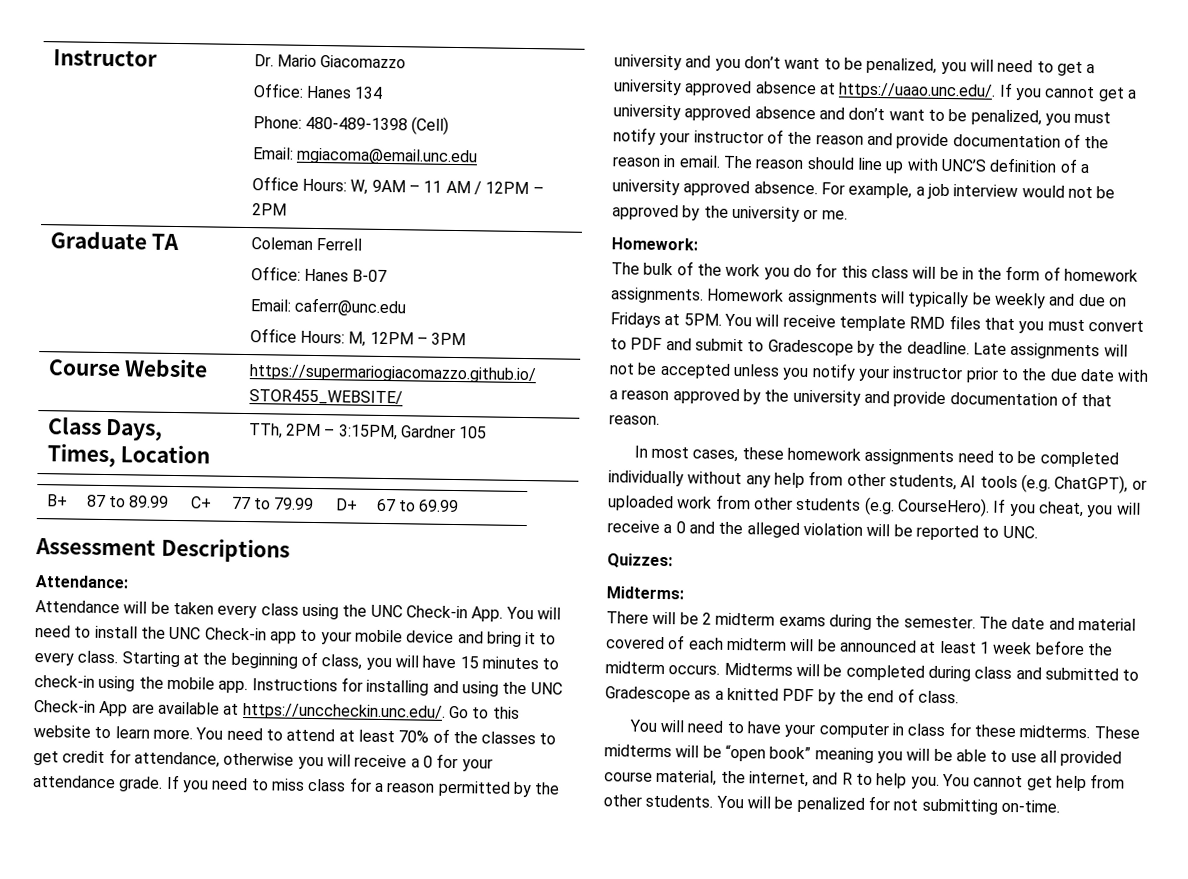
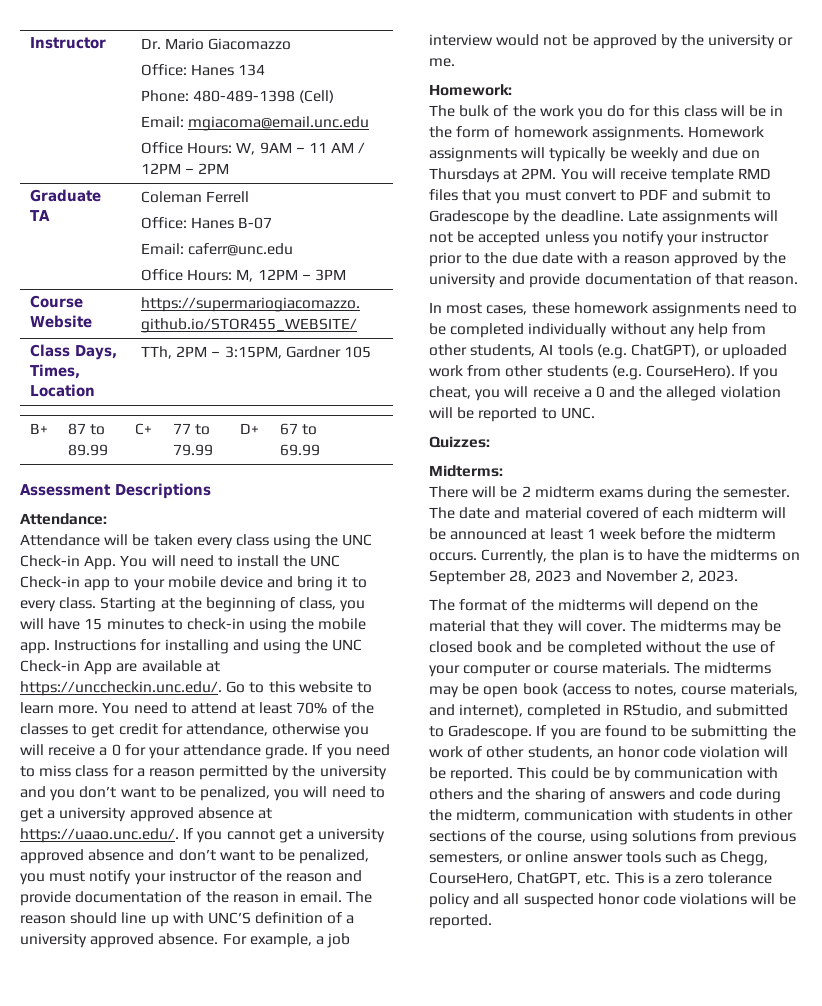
- Homework assignments will typically be weekly and due on Fridays at 5PM.
+ Homework assignments will typically be weekly and due on Thursdays at 2PM.
- Midterms will be completed during class and submitted to Gradescope as a knitted PDF by the end of class.
- You will need to have your computer in class for these midterms. These midterms will be “open book” meaning you will be able to use all provided course material, the internet, and R to help you. You cannot get help from other students. You will be penalized for not submitting on-time.
+ Currently, the plan is to have the midterms on September 28, 2023 and November 2, 2023.
+ The format of the midterms will depend on the material that they will cover. The midterms may be closed book and be completed without the use of your computer or course materials. The midterms may be open book (access to notes, course materials, and internet), completed in RStudio, and submitted to Gradescope. If you are found to be submitting the work of other students, an honor code violation will be reported. This could be by communication with others and the sharing of answers and code during the midterm, communication with students in other sections of the course, using solutions from previous semesters, or online answer tools such as Chegg, CourseHero, ChatGPT, etc. This is a zero tolerance policy and all suspected honor code violations will be reported.

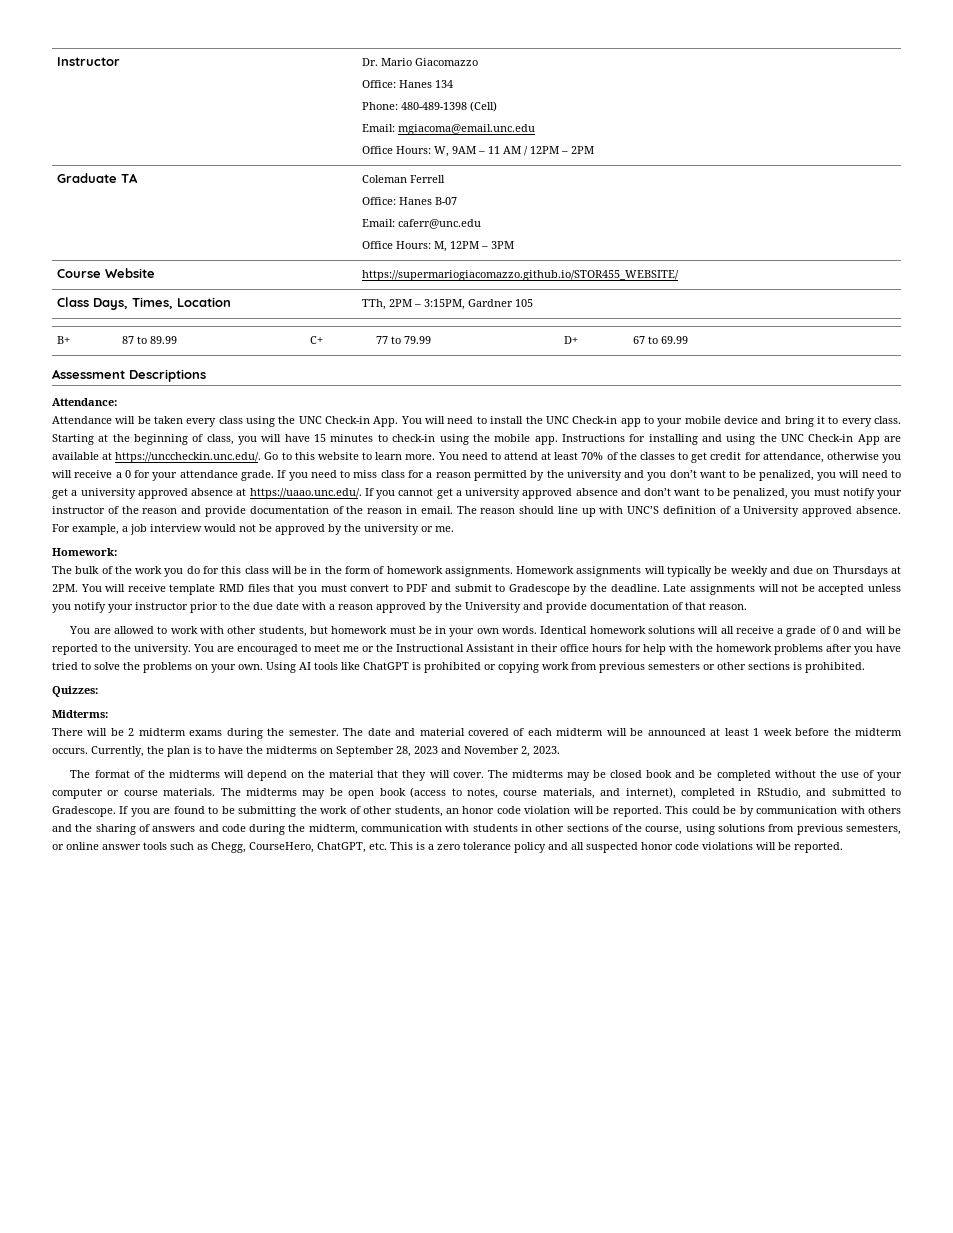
- The reason should line up with UNC’S definition of a university approved absence.
+ The reason should line up with UNC’S definition of a University approved absence.
- Late assignments will not be accepted unless you notify your instructor prior to the due date with a reason approved by the university and provide documentation of that reason.
+ Late assignments will not be accepted unless you notify your instructor prior to the due date with a reason approved by the University and provide documentation of that reason.
- In most cases, these homework assignments need to be completed individually without any help from other students, AI tools (e.g. ChatGPT), or uploaded work from other students (e.g. CourseHero). If you cheat, you will receive a 0 and the alleged violation will be reported to UNC.
+ You are allowed to work with other students, but homework must be in your own words. Identical homework solutions will all receive a grade of 0 and will be reported to the university. You are encouraged to meet me or the Instructional Assistant in their office hours for help with the homework problems after you have tried to solve the problems on your own. Using AI tools like ChatGPT is prohibited or copying work from previous semesters or other sections is prohibited.

